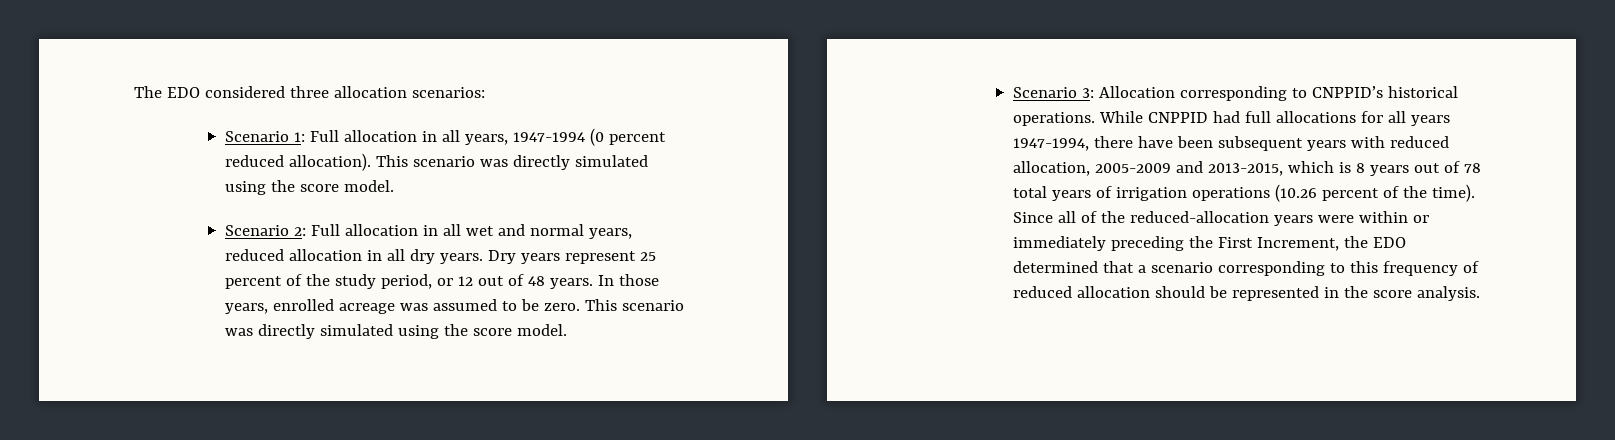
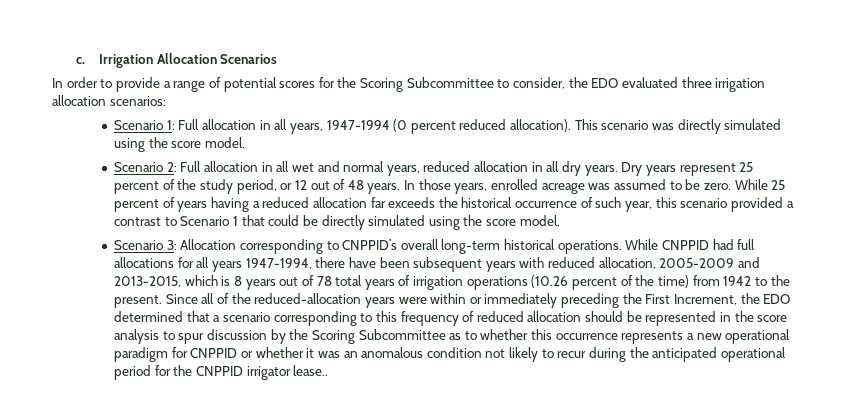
- The EDO considered three allocation scenarios:
+ c. Irrigation Allocation Scenarios
+ In order to provide a range of potential scores for the Scoring Subcommittee to consider, the EDO evaluated three irrigation allocation scenarios:
- In those years, enrolled acreage was assumed to be zero. This scenario was directly simulated using the score model.
+ In those years, enrolled acreage was assumed to be zero. While 25 percent of years having a reduced allocation far exceeds the historical occurrence of such year, this scenario provided a contrast to Scenario 1 that could be directly simulated using the score model.
- Scenario 3: Allocation corresponding to CNPPID’s historical operations.
+ Scenario 3: Allocation corresponding to CNPPID’s overall long-term historical operations.
- While CNPPID had full allocations for all years 1947-1994, there have been subsequent years with reduced allocation, 2005-2009 and 2013-2015, which is 8 years out of 78 total years of irrigation operations (10.26 percent of the time).
+ While CNPPID had full allocations for all years 1947-1994, there have been subsequent years with reduced allocation, 2005-2009 and 2013-2015, which is 8 years out of 78 total years of irrigation operations (10.26 percent of the time) from 1942 to the present.
- Since all of the reduced-allocation years were within or immediately preceding the First Increment, the EDO determined that a scenario corresponding to this frequency of reduced allocation should be represented in the score analysis.
+ Since all of the reduced-allocation years were within or immediately preceding the First Increment, the EDO determined that a scenario corresponding to this frequency of reduced allocation should be represented in the score analysis to spur discussion by the Scoring Subcommittee as to whether this occurrence represents a new operational paradigm for CNPPID or whether it was an anomalous condition not likely to recur during the anticipated operational period for the CNPPID irrigator lease..

